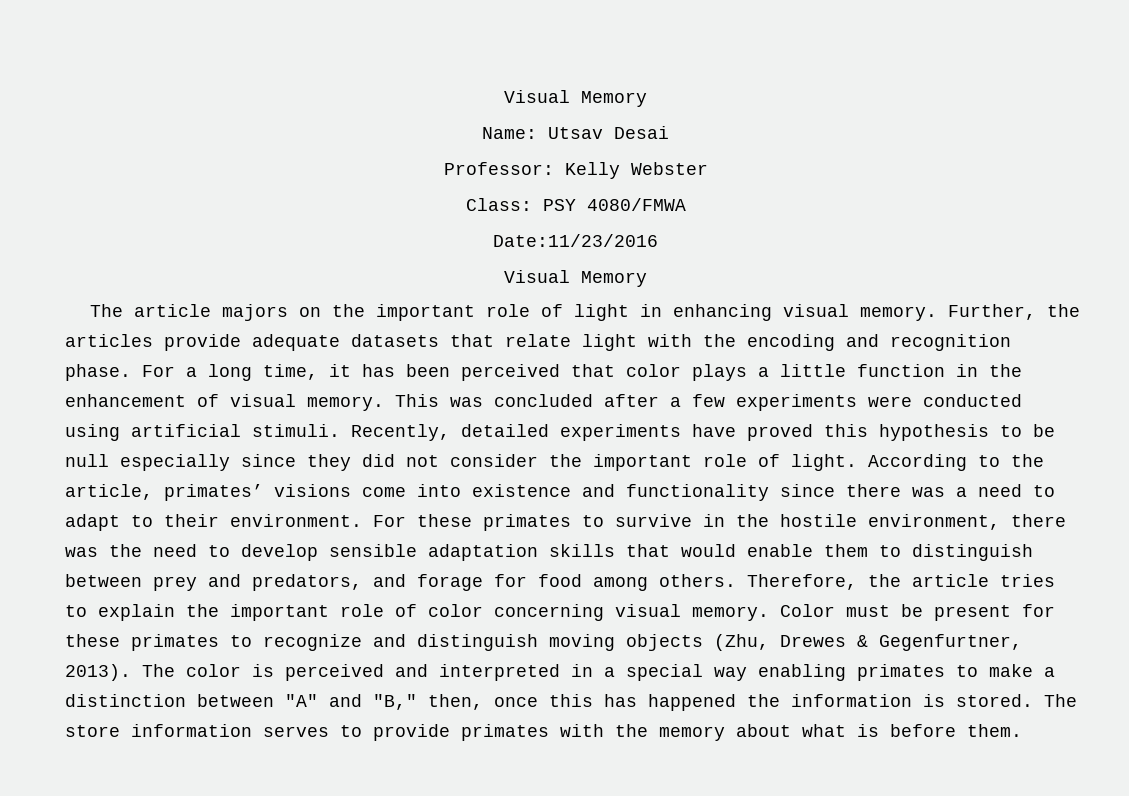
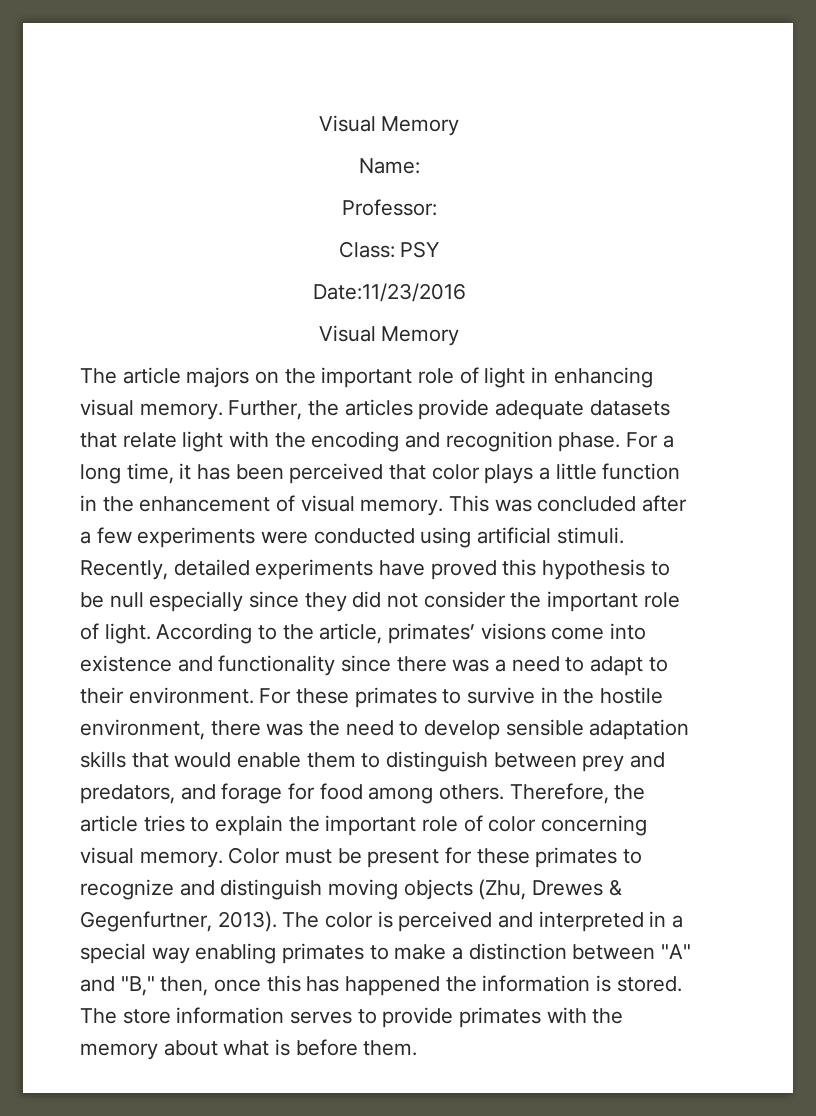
- Name: Utsav Desai
+ Name:
- Professor: Kelly Webster
+ Professor:
- Class: PSY 4080/FMWA
+ Class: PSY

